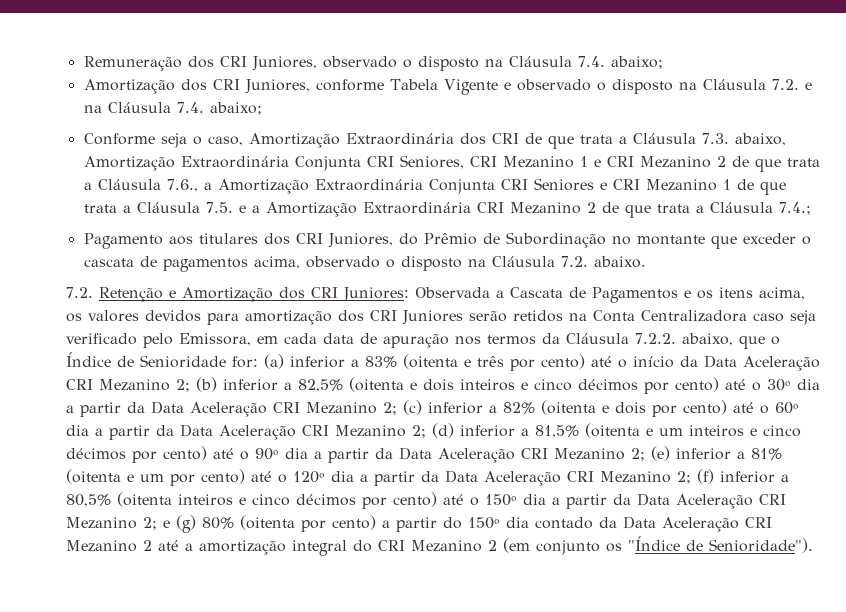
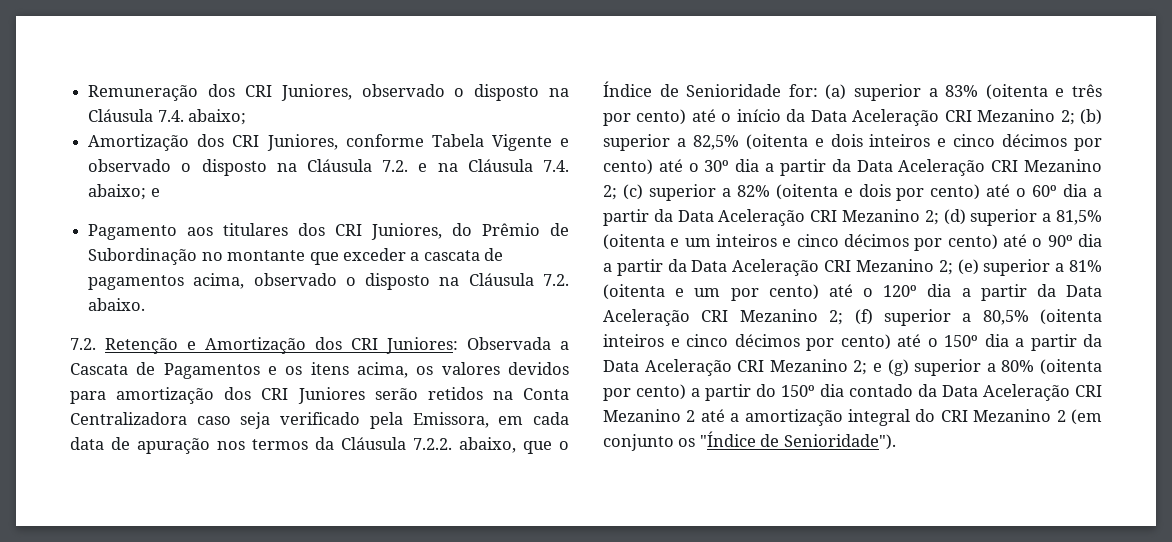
- Amortização dos CRI Juniores, conforme Tabela Vigente e observado o disposto na Cláusula 7.2. e na Cláusula 7.4. abaixo;
- Conforme seja o caso, Amortização Extraordinária dos CRI de que trata a Cláusula 7.3. abaixo, Amortização Extraordinária Conjunta CRI Seniores, CRI Mezanino 1 e CRI Mezanino 2 de que trata a Cláusula 7.6., a Amortização Extraordinária Conjunta CRI Seniores e CRI Mezanino 1 de que trata a Cláusula 7.5. e a Amortização Extraordinária CRI Mezanino 2 de que trata a Cláusula 7.4.;
+ Amortização dos CRI Juniores, conforme Tabela Vigente e observado o disposto na Cláusula 7.2. e na Cláusula 7.4. abaixo; e
- Pagamento aos titulares dos CRI Juniores, do Prêmio de Subordinação no montante que exceder o cascata de pagamentos acima, observado o disposto na Cláusula 7.2. abaixo.
+ Pagamento aos titulares dos CRI Juniores, do Prêmio de Subordinação no montante que exceder a cascata de pagamentos acima, observado o disposto na Cláusula 7.2. abaixo.
- Observada a Cascata de Pagamentos e os itens acima, os valores devidos para amortização dos CRI Juniores serão retidos na Conta Centralizadora caso seja verificado pelo Emissora, em cada data de apuração nos termos da Cláusula 7.2.2. abaixo, que o Índice de Senioridade for:
+ Observada a Cascata de Pagamentos e os itens acima, os valores devidos para amortização dos CRI Juniores serão retidos na Conta Centralizadora caso seja verificado pela Emissora, em cada data de apuração nos termos da Cláusula 7.2.2. abaixo, que o Índice de Senioridade for:
- (a) inferior a 83% (oitenta e três por cento) até o início da Data Aceleração CRI Mezanino 2;
+ (a) superior a 83% (oitenta e três por cento) até o início da Data Aceleração CRI Mezanino 2;
- (b) inferior a 82,5% (oitenta e dois inteiros e cinco décimos por cento) até o 30º dia a partir da Data Aceleração CRI Mezanino 2;
+ (b) superior a 82,5% (oitenta e dois inteiros e cinco décimos por cento) até o 30º dia a partir da Data Aceleração CRI Mezanino 2;
- (c) inferior a 82% (oitenta e dois por cento) até o 60º dia a partir da Data Aceleração CRI Mezanino 2;
+ (c) superior a 82% (oitenta e dois por cento) até o 60º dia a partir da Data Aceleração CRI Mezanino 2;
- (d) inferior a 81,5% (oitenta e um inteiros e cinco décimos por cento) até o 90º dia a partir da Data Aceleração CRI Mezanino 2;
+ (d) superior a 81,5% (oitenta e um inteiros e cinco décimos por cento) até o 90º dia a partir da Data Aceleração CRI Mezanino 2;
- (e) inferior a 81% (oitenta e um por cento) até o 120º dia a partir da Data Aceleração CRI Mezanino 2;
+ (e) superior a 81% (oitenta e um por cento) até o 120º dia a partir da Data Aceleração CRI Mezanino 2;
- (f) inferior a 80,5% (oitenta inteiros e cinco décimos por cento) até o 150º dia a partir da Data Aceleração CRI Mezanino 2;
+ (f) superior a 80,5% (oitenta inteiros e cinco décimos por cento) até o 150º dia a partir da Data Aceleração CRI Mezanino 2;
- e (g) 80% (oitenta por cento) a partir do 150º dia contado da Data Aceleração CRI Mezanino 2 até a amortização integral do CRI Mezanino 2 (em conjunto os "Índice de Senioridade").
+ e (g) superior a 80% (oitenta por cento) a partir do 150º dia contado da Data Aceleração CRI Mezanino 2 até a amortização integral do CRI Mezanino 2 (em conjunto os "Índice de Senioridade").

